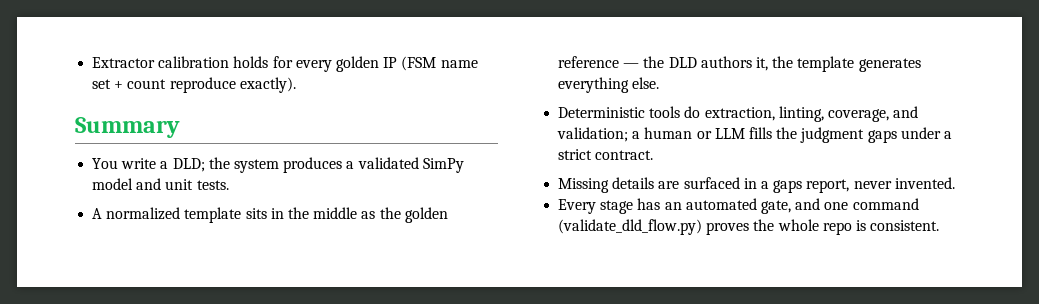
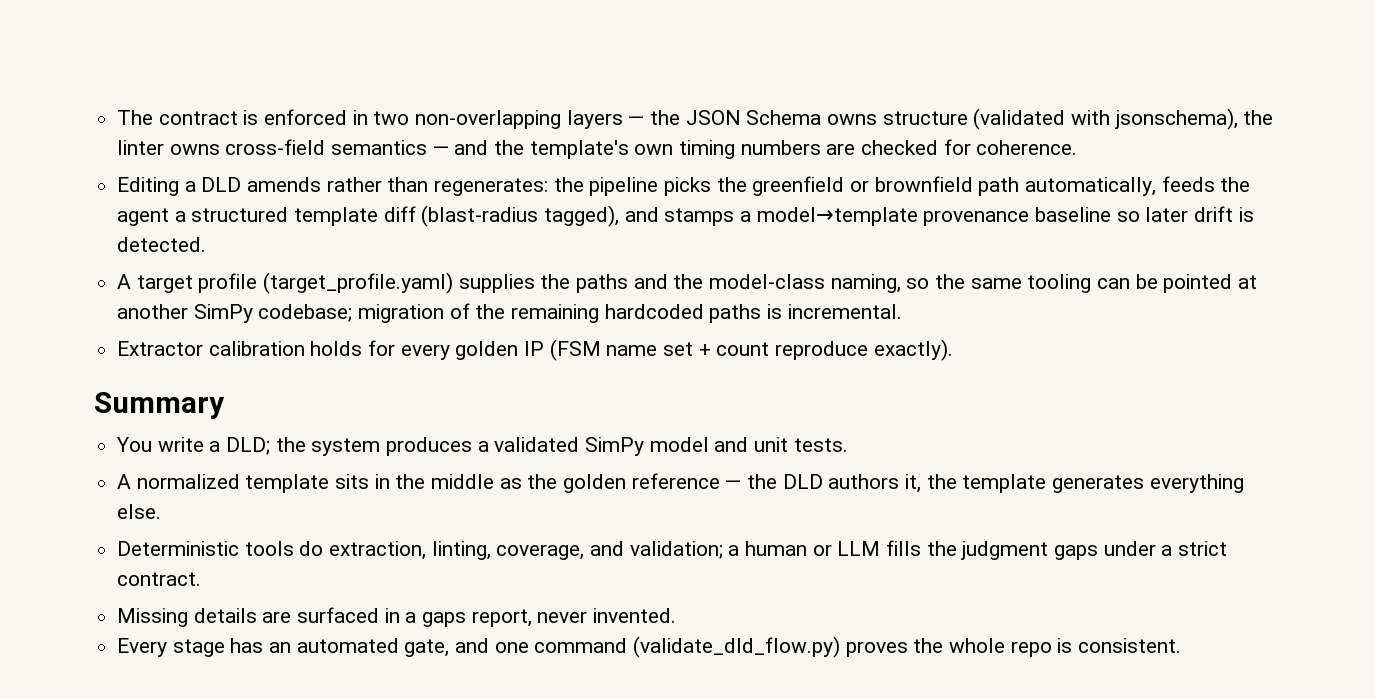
+ The contract is enforced in two non-overlapping layers — the JSON Schema owns structure (validated with jsonschema), the linter owns cross-field semantics — and the template's own timing numbers are checked for coherence.
+ Editing a DLD amends rather than regenerates: the pipeline picks the greenfield or brownfield path automatically, feeds the agent a structured template diff (blast-radius tagged), and stamps a model→template provenance baseline so later drift is detected.
+ A target profile (target_profile.yaml) supplies the paths and the model-class naming, so the same tooling can be pointed at another SimPy codebase; migration of the remaining hardcoded paths is incremental.

